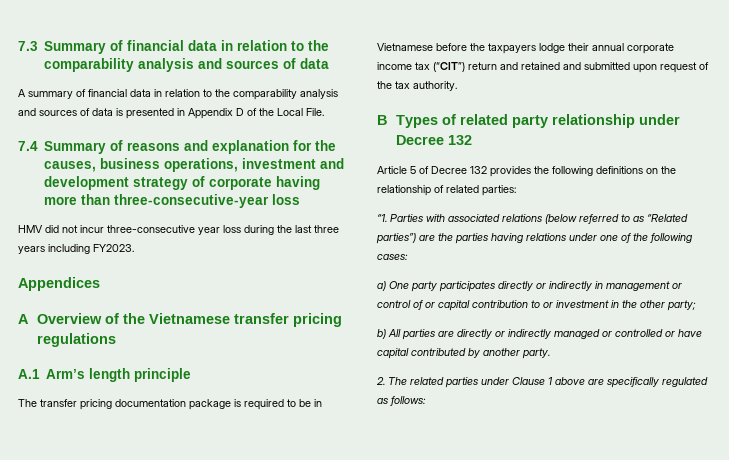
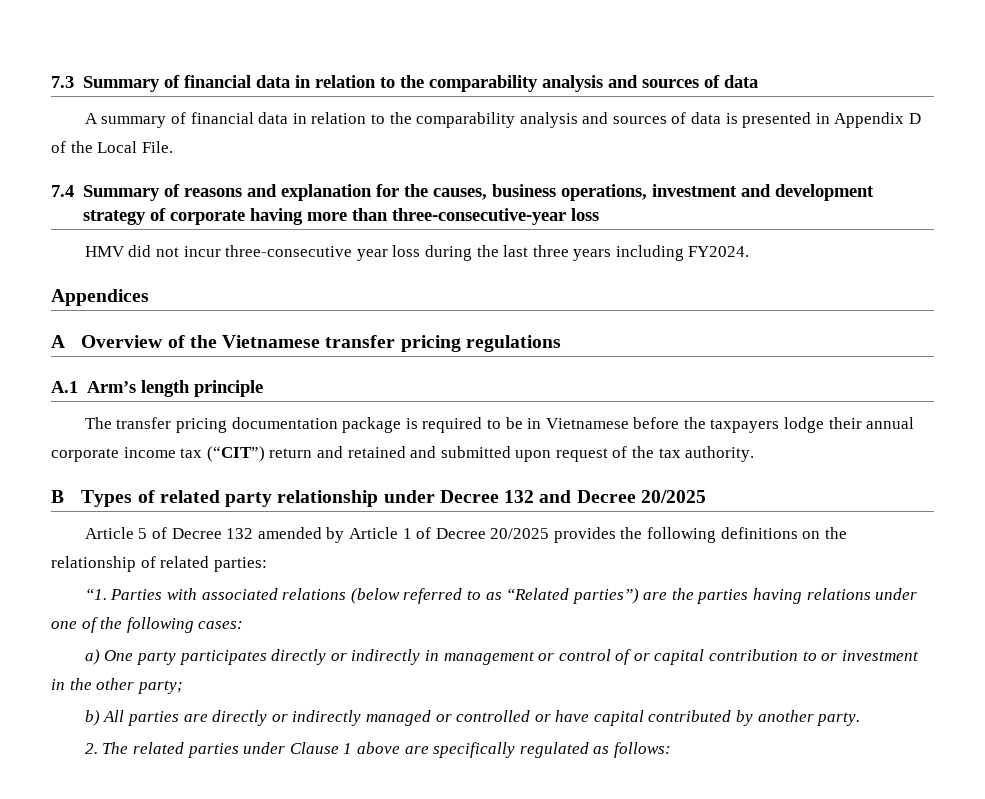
- HMV did not incur three-consecutive year loss during the last three years including FY2023.
+ HMV did not incur three-consecutive year loss during the last three years including FY2024.
- B Types of related party relationship under Decree 132
+ B Types of related party relationship under Decree 132 and Decree 20/2025
- Article 5 of Decree 132 provides the following definitions on the relationship of related parties:
+ Article 5 of Decree 132 amended by Article 1 of Decree 20/2025 provides the following definitions on the relationship of related parties:

